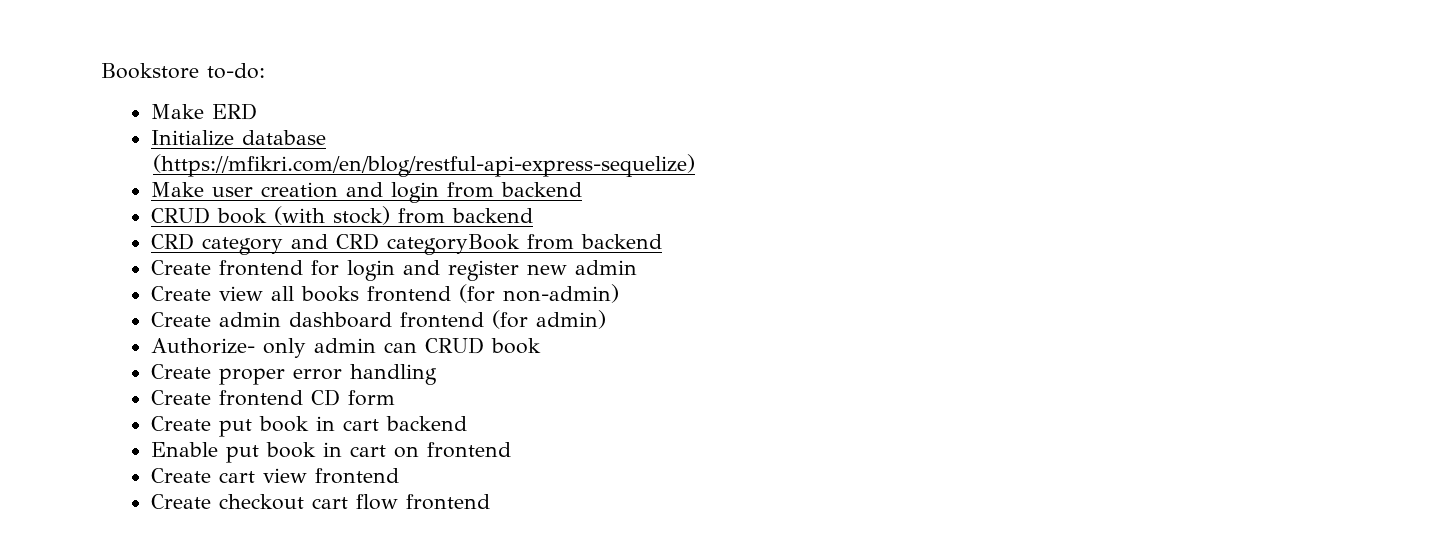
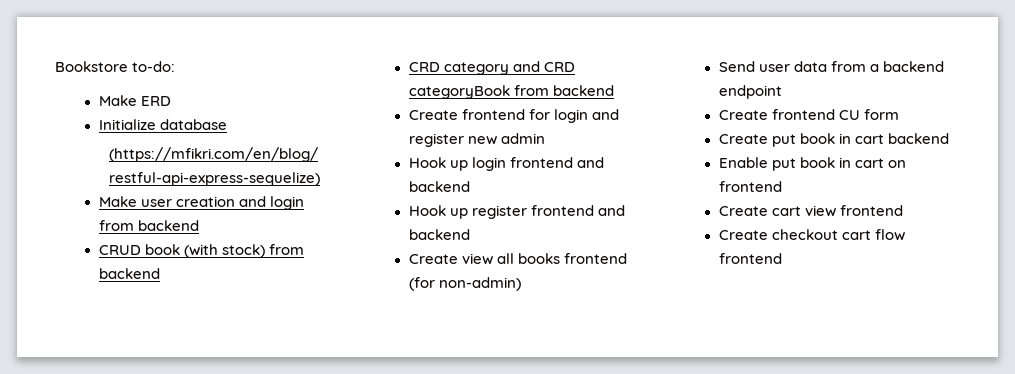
+ Hook up login frontend and backend
+ Hook up register frontend and backend
- Create admin dashboard frontend (for admin)
- Authorize- only admin can CRUD book
- Create proper error handling
- Create frontend CD form
+ Send user data from a backend endpoint
+ Create frontend CU form

